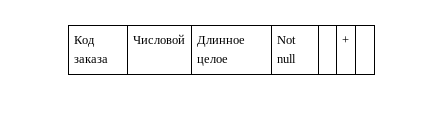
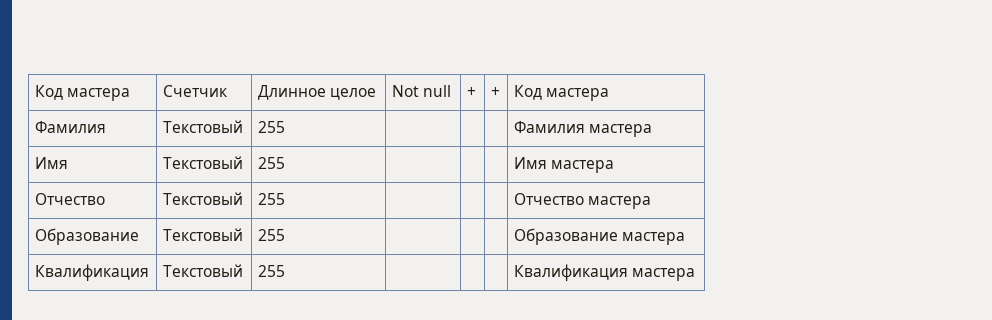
- Код заказа | Числовой | Длинное целое | Not null | | + |
+ Код мастера | Счетчик | Длинное целое | Not null | + | + | Код мастера
+ Фамилия | Текстовый | 255 | | | | Фамилия мастера
+ Имя | Текстовый | 255 | | | | Имя мастера
+ Отчество | Текстовый | 255 | | | | Отчество мастера
+ Образование | Текстовый | 255 | | | | Образование мастера
+ Квалификация | Текстовый | 255 | | | | Квалификация мастера

